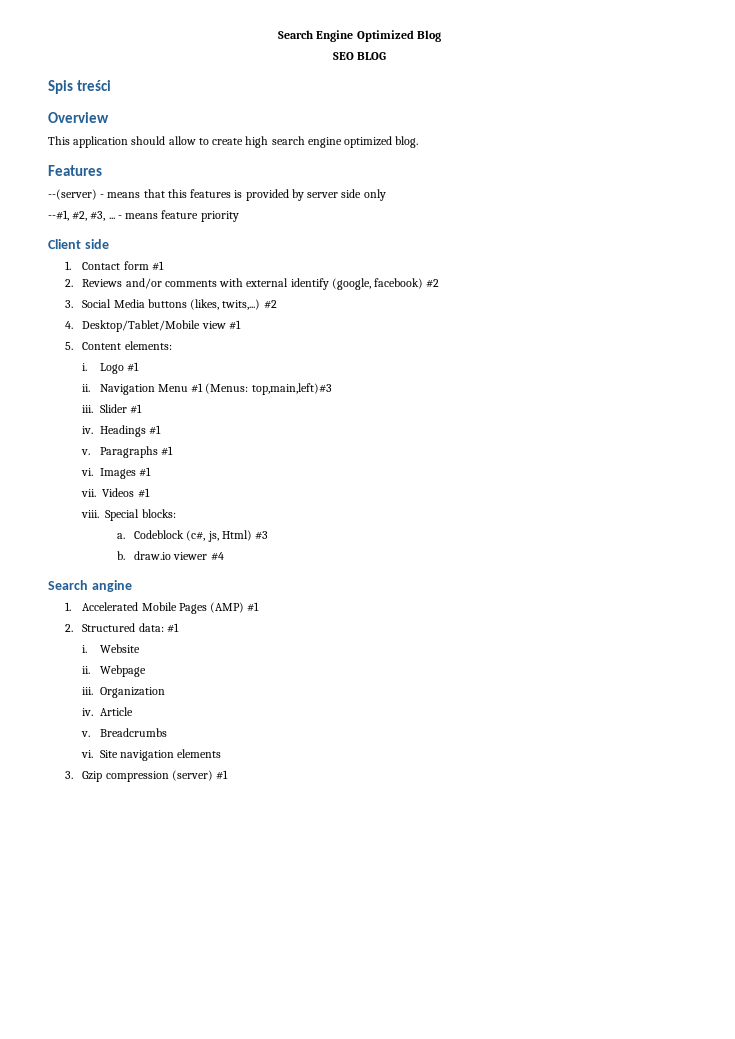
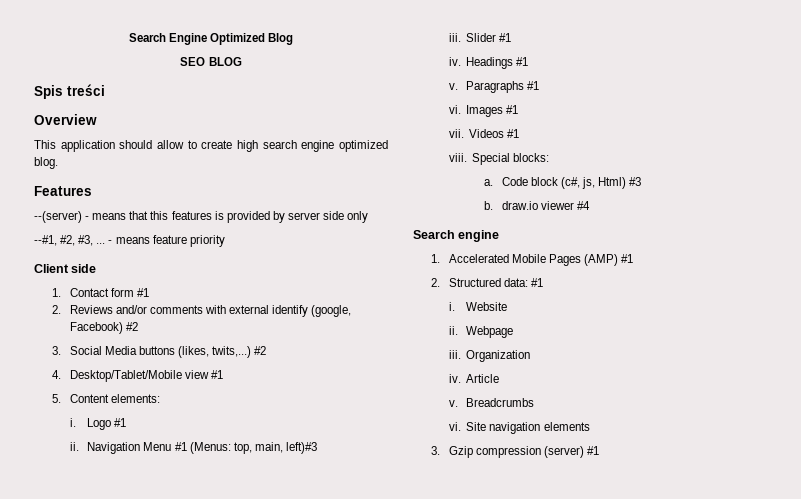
- 2. Reviews and/or comments with external identify (google, facebook) #2
+ 2. Reviews and/or comments with external identify (google, Facebook) #2
- Navigation Menu #1 (Menus: top,main,left)#3
+ Navigation Menu #1 (Menus: top, main, left)#3
- Codeblock (c#, js, Html) #3
+ Code block (c#, js, Html) #3
- Search angine
+ Search engine

